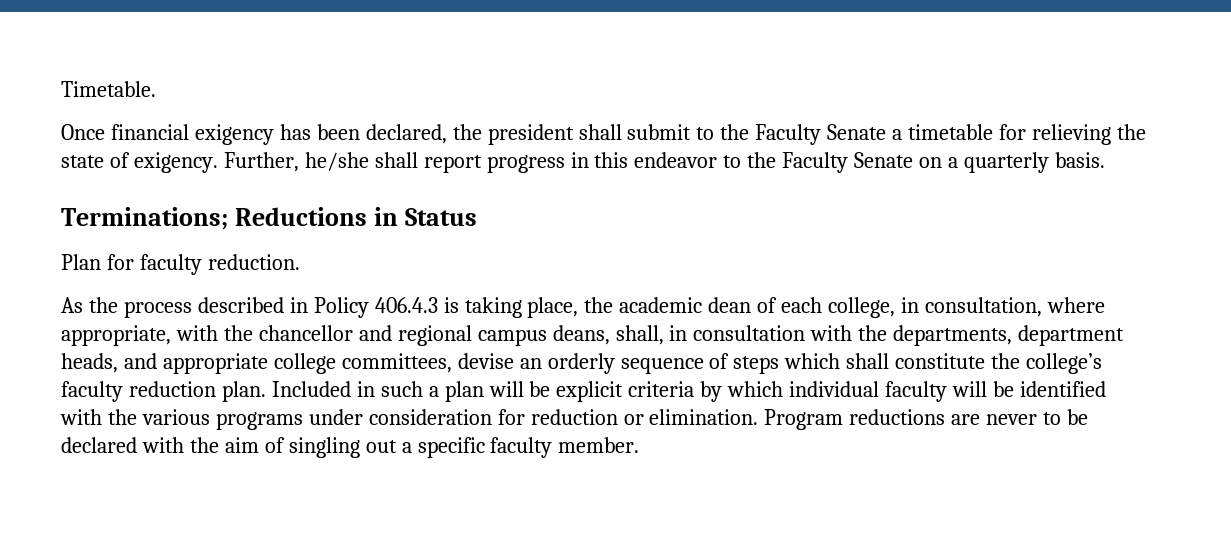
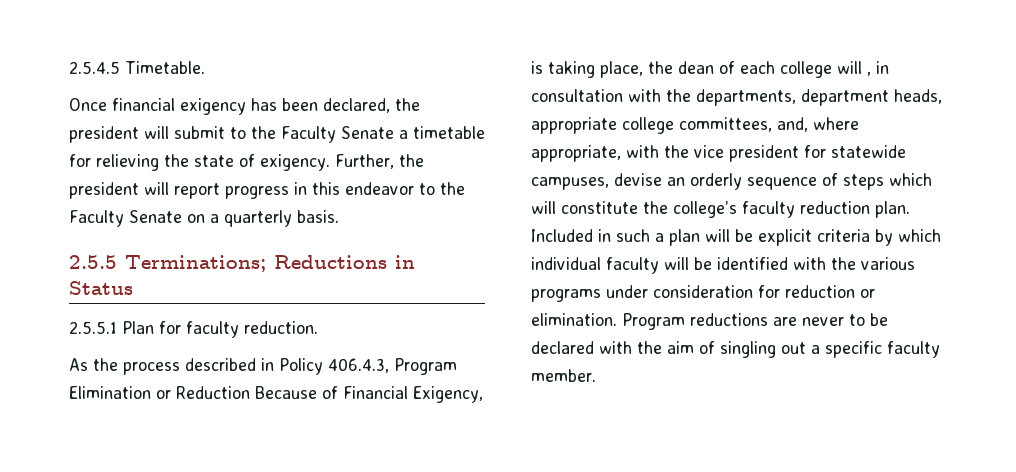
- Timetable.
+ 2.5.4.5 Timetable.
- Once financial exigency has been declared, the president shall submit to the Faculty Senate a timetable for relieving the state of exigency.
+ Once financial exigency has been declared, the president will submit to the Faculty Senate a timetable for relieving the state of exigency.
- Further, he/she shall report progress in this endeavor to the Faculty Senate on a quarterly basis.
+ Further, the president will report progress in this endeavor to the Faculty Senate on a quarterly basis.
- Terminations; Reductions in Status
+ 2.5.5 Terminations; Reductions in Status
- Plan for faculty reduction.
+ 2.5.5.1 Plan for faculty reduction.
- As the process described in Policy 406.4.3 is taking place, the academic dean of each college, in consultation, where appropriate, with the chancellor and regional campus deans, shall, in consultation with the departments, department heads, and appropriate college committees, devise an orderly sequence of steps which shall constitute the college’s faculty reduction plan.
+ As the process described in Policy 406.4.3, Program Elimination or Reduction Because of Financial Exigency, is taking place, the dean of each college will , in consultation with the departments, department heads, appropriate college committees, and, where appropriate, with the vice president for statewide campuses, devise an orderly sequence of steps which will constitute the college’s faculty reduction plan.

